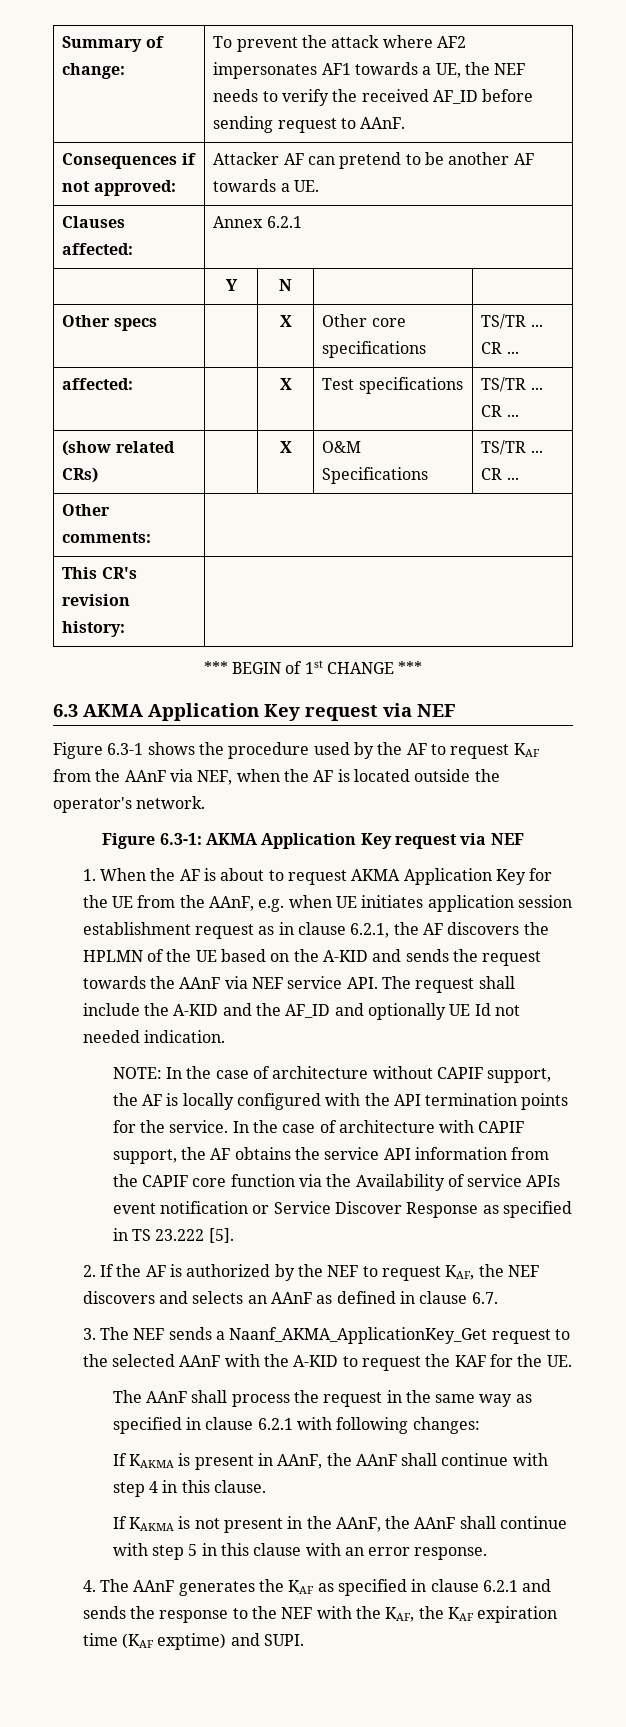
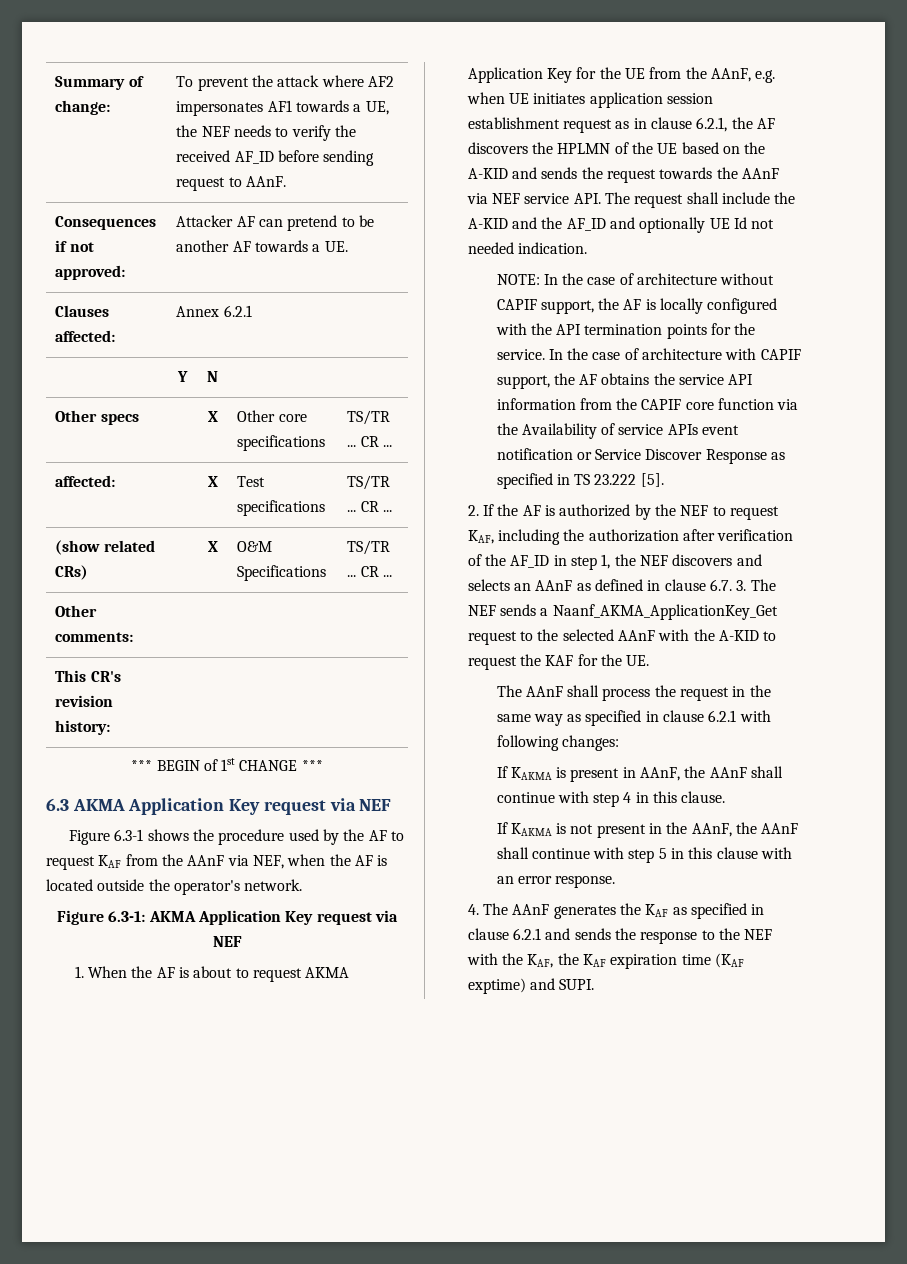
- 2. If the AF is authorized by the NEF to request KAF, the NEF discovers and selects an AAnF as defined in clause 6.7.
- 3. The NEF sends a Naanf_AKMA_ApplicationKey_Get request to the selected AAnF with the A-KID to request the KAF for the UE.
+ 2. If the AF is authorized by the NEF to request KAF, including the authorization after verification of the AF_ID in step 1, the NEF discovers and selects an AAnF as defined in clause 6.7. 3. The NEF sends a Naanf_AKMA_ApplicationKey_Get request to the selected AAnF with the A-KID to request the KAF for the UE.

